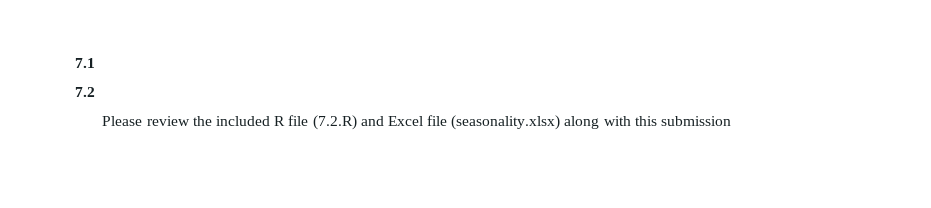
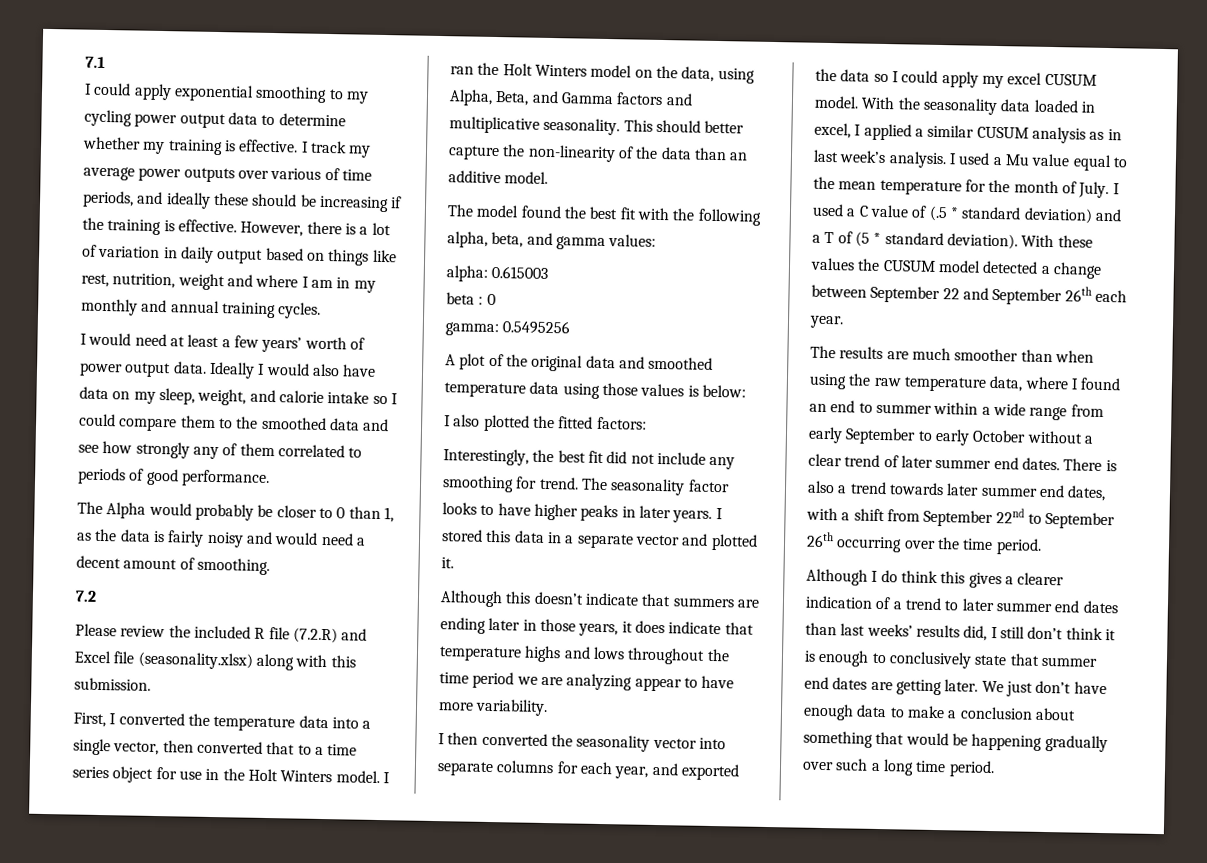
+ I could apply exponential smoothing to my cycling power output data to determine whether my training is effective. I track my average power outputs over various of time periods, and ideally these should be increasing if the training is effective. However, there is a lot of variation in daily output based on things like rest, nutrition, weight and where I am in my monthly and annual training cycles.
+ I would need at least a few years’ worth of power output data. Ideally I would also have data on my sleep, weight, and calorie intake so I could compare them to the smoothed data and see how strongly any of them correlated to periods of good performance.
+ The Alpha would probably be closer to 0 than 1, as the data is fairly noisy and would need a decent amount of smoothing.
- Please review the included R file (7.2.R) and Excel file (seasonality.xlsx) along with this submission
+ Please review the included R file (7.2.R) and Excel file (seasonality.xlsx) along with this submission.
+ First, I converted the temperature data into a single vector, then converted that to a time series object for use in the Holt Winters model. I ran the Holt Winters model on the data, using Alpha, Beta, and Gamma factors and multiplicative seasonality. This should better capture the non-linearity of the data than an additive model.
+ The model found the best fit with the following alpha, beta, and gamma values:
+ alpha: 0.615003
+ beta : 0
+ gamma: 0.5495256
+ A plot of the original data and smoothed temperature data using those values is below:
+ I also plotted the fitted factors:
+ Interestingly, the best fit did not include any smoothing for trend. The seasonality factor looks to have higher peaks in later years. I stored this data in a separate vector and plotted it.
+ Although this doesn’t indicate that summers are ending later in those years, it does indicate that temperature highs and lows throughout the time period we are analyzing appear to have more variability.
+ I then converted the seasonality vector into separate columns for each year, and exported the data so I could apply my excel CUSUM model. With the seasonality data loaded in excel, I applied a similar CUSUM analysis as in last week’s analysis. I used a Mu value equal to the mean temperature for the month of July. I used a C value of (.5 * standard deviation) and a T of (5 * standard deviation). With these values the CUSUM model detected a change between September 22 and September 26th each year.
+ The results are much smoother than when using the raw temperature data, where I found an end to summer within a wide range from early September to early October without a clear trend of later summer end dates. There is also a trend towards later summer end dates, with a shift from September 22nd to September 26th occurring over the time period.
+ Although I do think this gives a clearer indication of a trend to later summer end dates than last weeks’ results did, I still don’t think it is enough to conclusively state that summer end dates are getting later. We just don’t have enough data to make a conclusion about something that would be happening gradually over such a long time period.

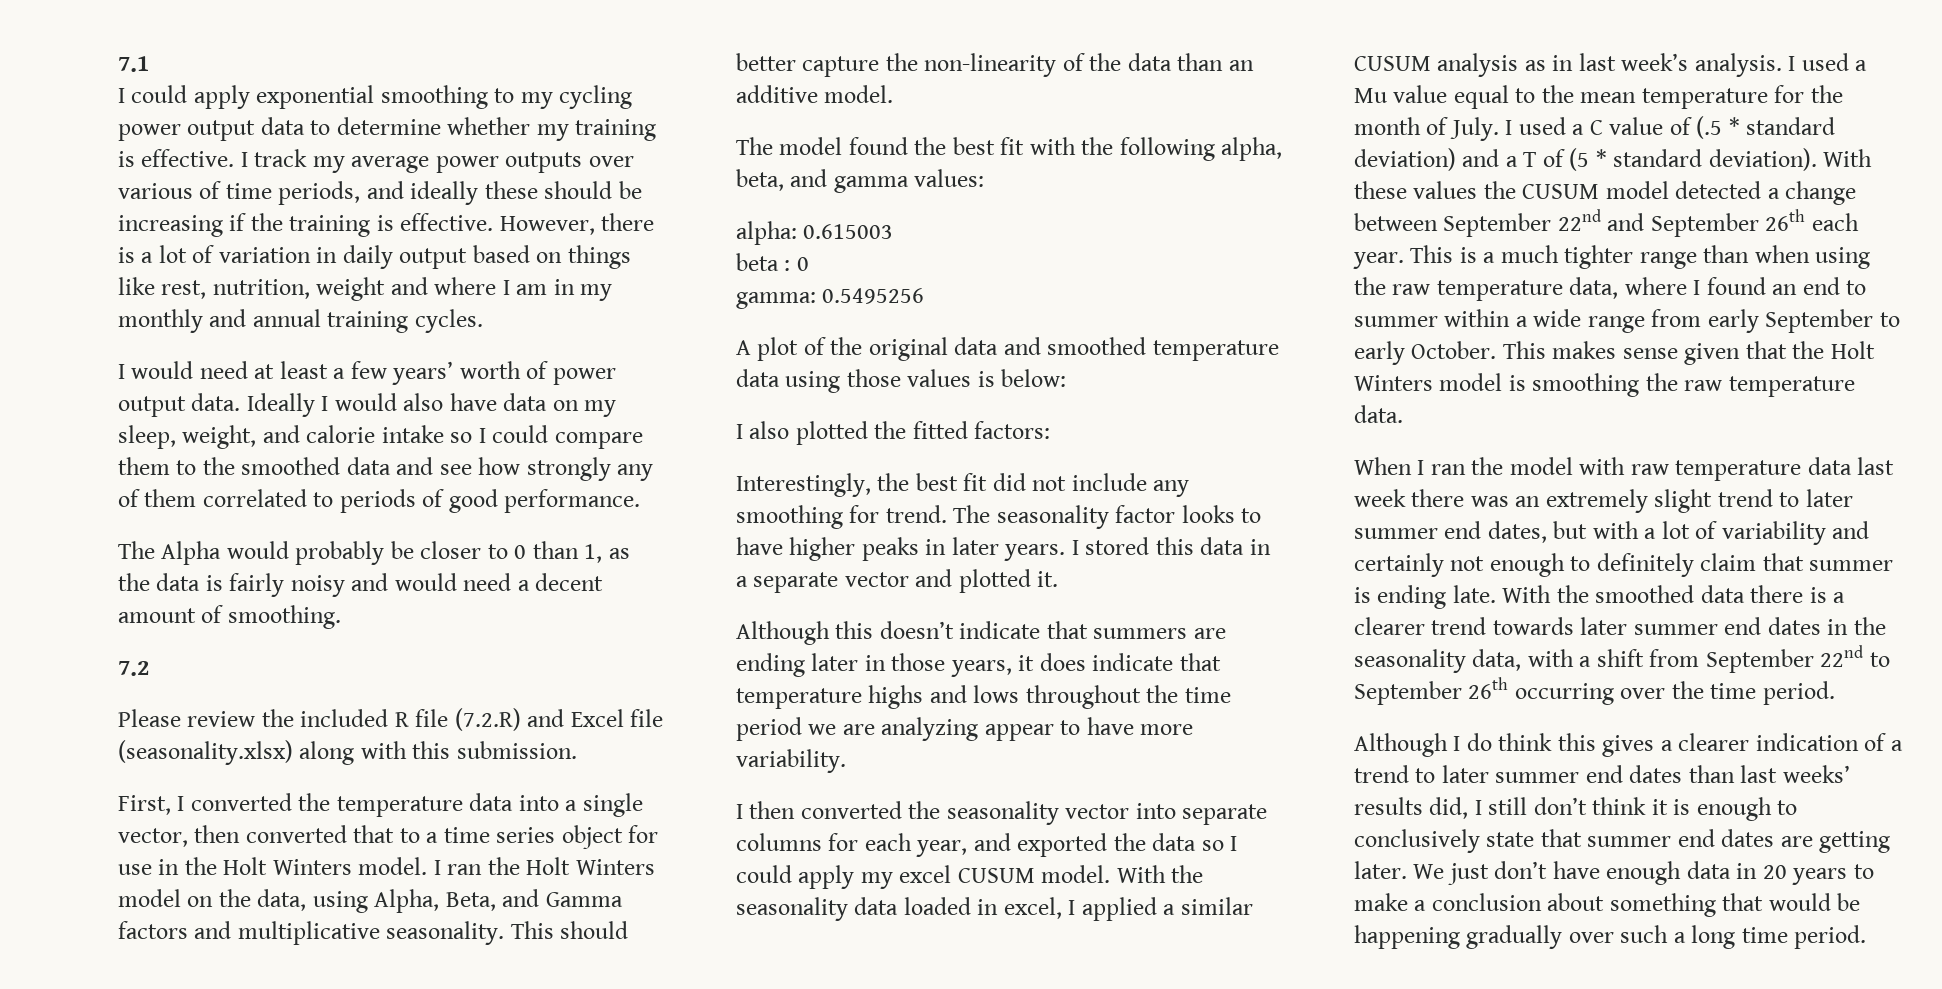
- With these values the CUSUM model detected a change between September 22 and September 26th each year.
- The results are much smoother than when using the raw temperature data, where I found an end to summer within a wide range from early September to early October without a clear trend of later summer end dates. There is also a trend towards later summer end dates, with a shift from September 22nd to September 26th occurring over the time period.
+ With these values the CUSUM model detected a change between September 22nd and September 26th each year. This is a much tighter range than when using the raw temperature data, where I found an end to summer within a wide range from early September to early October. This makes sense given that the Holt Winters model is smoothing the raw temperature data.
+ When I ran the model with raw temperature data last week there was an extremely slight trend to later summer end dates, but with a lot of variability and certainly not enough to definitely claim that summer is ending late. With the smoothed data there is a clearer trend towards later summer end dates in the seasonality data, with a shift from September 22nd to September 26th occurring over the time period.
- We just don’t have enough data to make a conclusion about something that would be happening gradually over such a long time period.
+ We just don’t have enough data in 20 years to make a conclusion about something that would be happening gradually over such a long time period.

